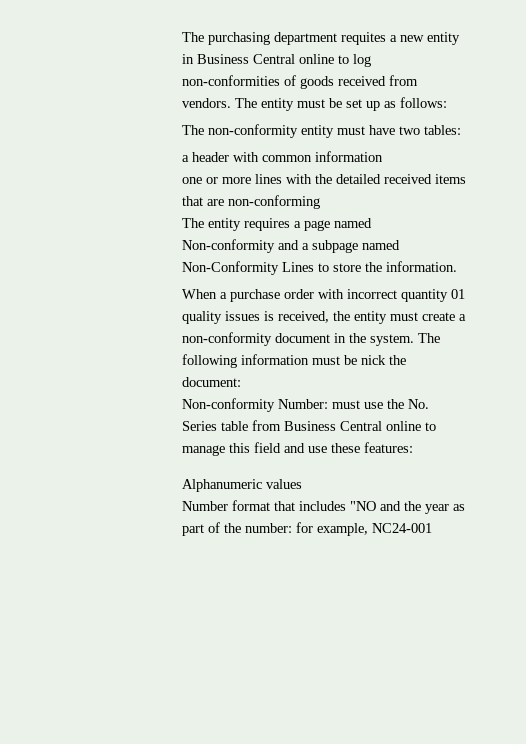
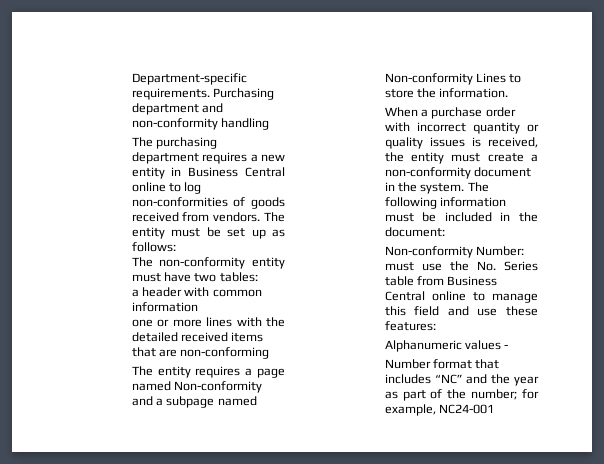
+ Department-specific requirements. Purchasing department and non-conformity handling
- The purchasing department requites a new entity in Business Central online to log non-conformities of goods received from vendors.
+ The purchasing department requires a new entity in Business Central online to log non-conformities of goods received from vendors.
- The entity requires a page named Non-conformity and a subpage named Non-Conformity Lines to store the information.
+ The entity requires a page named Non-conformity and a subpage named Non-conformity Lines to store the information.
- When a purchase order with incorrect quantity 01 quality issues is received, the entity must create a non-conformity document in the system.
+ When a purchase order with incorrect quantity or quality issues is received, the entity must create a non-conformity document in the system.
- The following information must be nick the document:
+ The following information must be included in the document:
- Alphanumeric values
+ Alphanumeric values -
- Number format that includes "NO and the year as part of the number: for example, NC24-001
+ Number format that includes “NC” and the year as part of the number; for example, NC24-001

